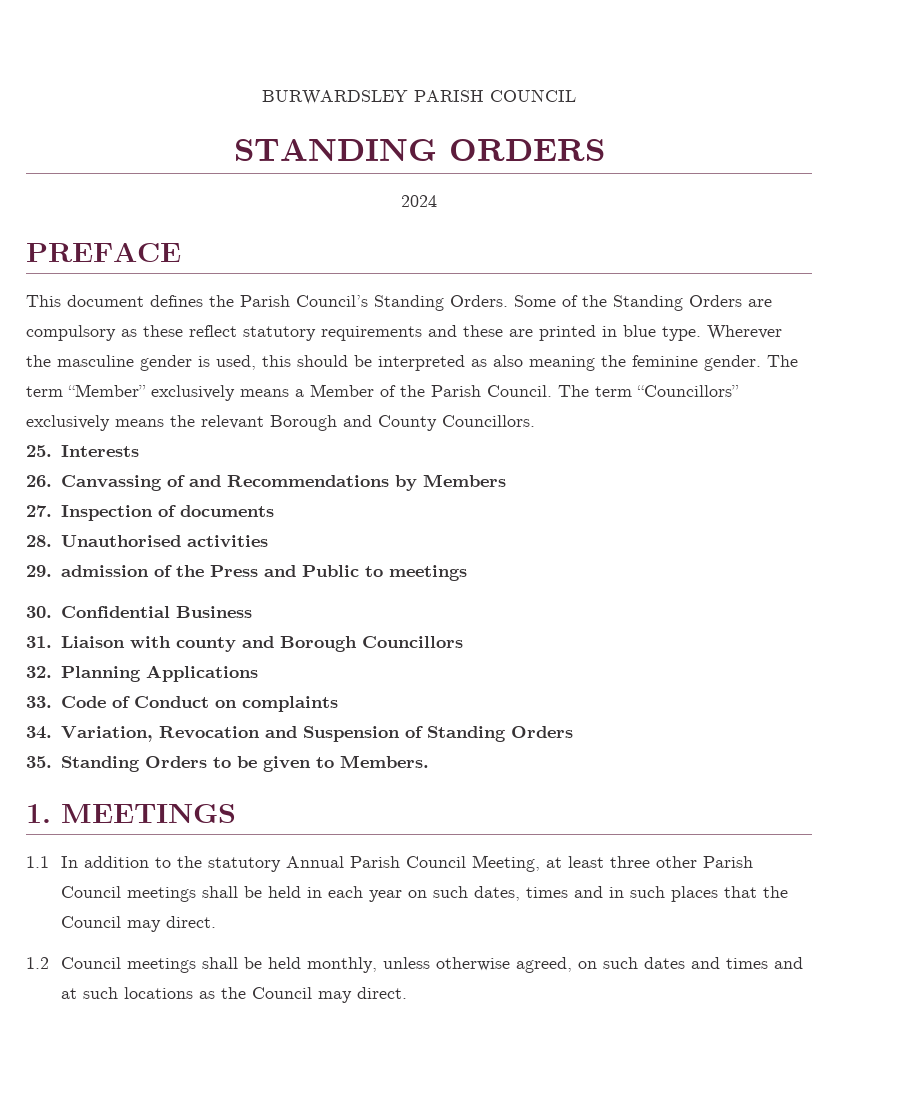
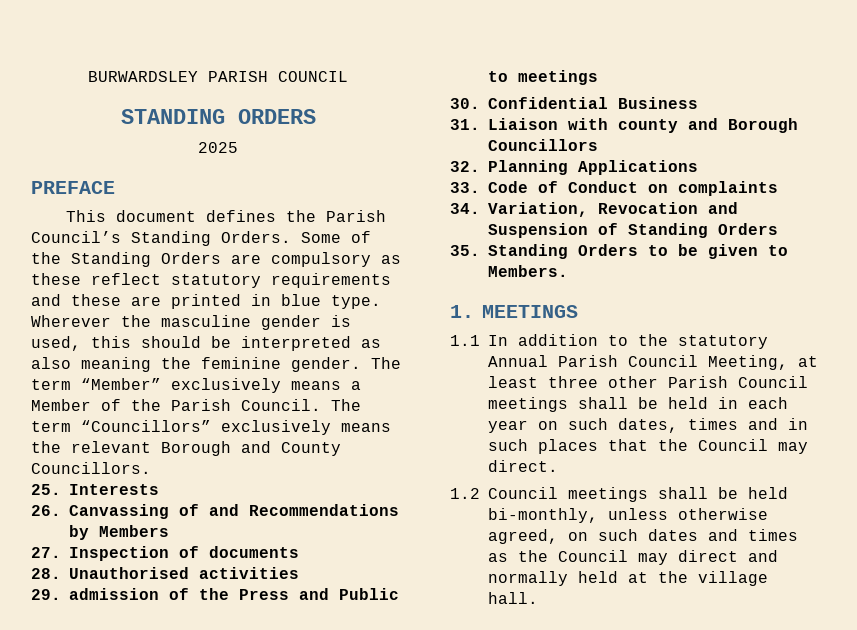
- 2024
+ 2025
- 1.2 Council meetings shall be held monthly, unless otherwise agreed, on such dates and times and at such locations as the Council may direct.
+ 1.2 Council meetings shall be held bi-monthly, unless otherwise agreed, on such dates and times as the Council may direct and normally held at the village hall.

